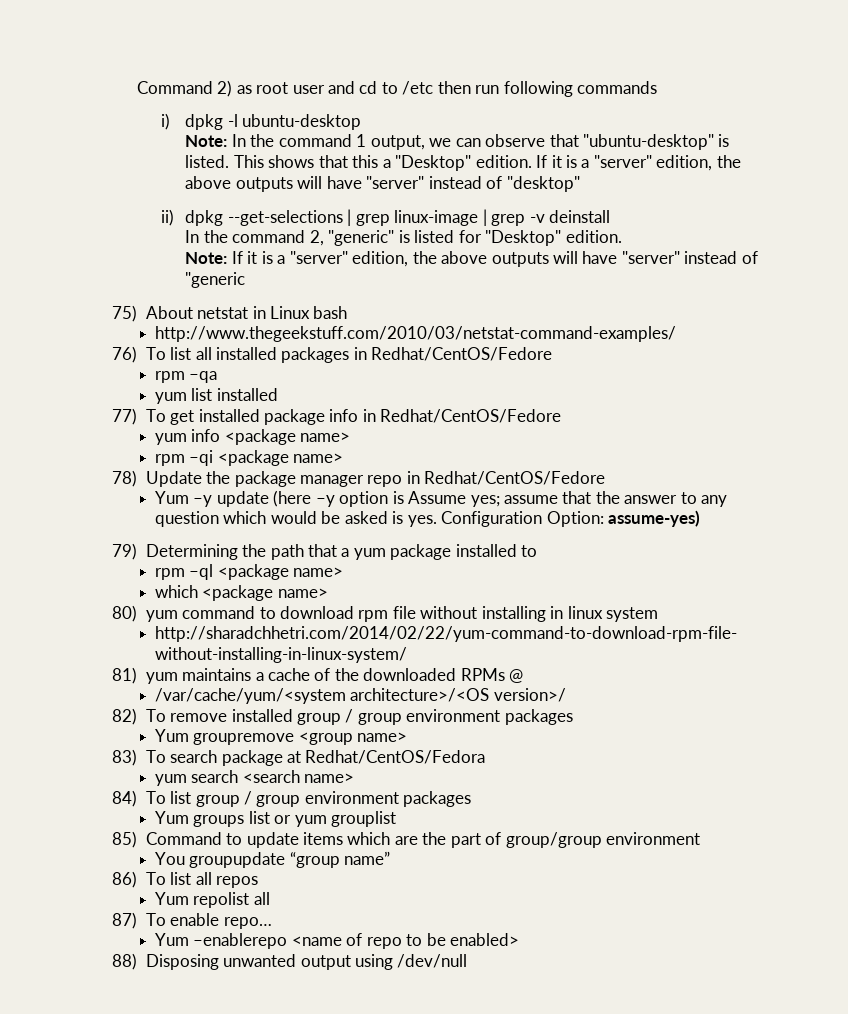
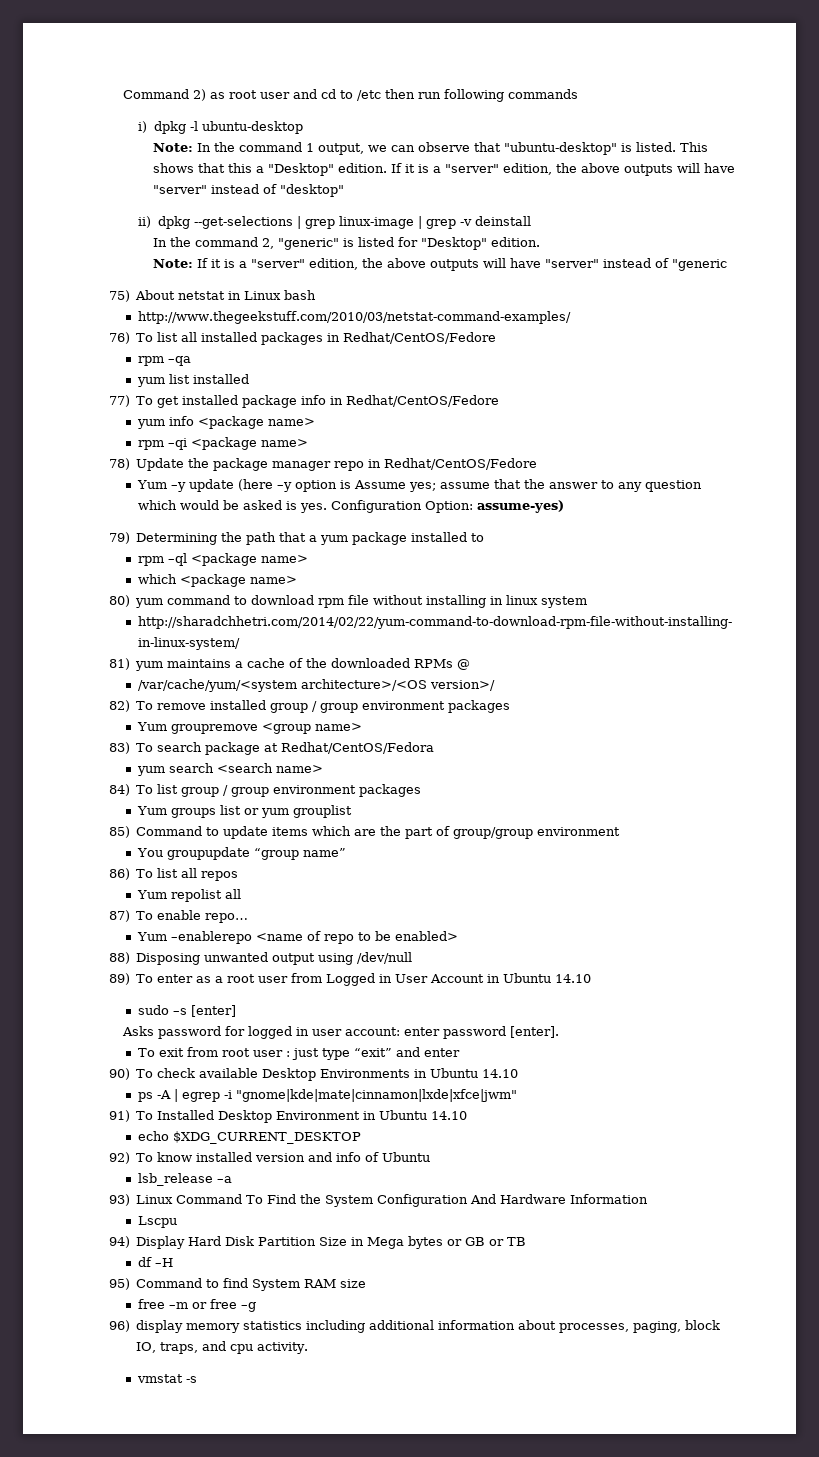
+ 89) To enter as a root user from Logged in User Account in Ubuntu 14.10
+ sudo –s [enter]
+ Asks password for logged in user account: enter password [enter].
+ To exit from root user : just type “exit” and enter
+ 90) To check available Desktop Environments in Ubuntu 14.10
+ ps -A | egrep -i "gnome|kde|mate|cinnamon|lxde|xfce|jwm"
+ 91) To Installed Desktop Environment in Ubuntu 14.10
+ echo $XDG_CURRENT_DESKTOP
+ 92) To know installed version and info of Ubuntu
+ lsb_release –a
+ 93) Linux Command To Find the System Configuration And Hardware Information
+ Lscpu
+ 94) Display Hard Disk Partition Size in Mega bytes or GB or TB
+ df –H
+ 95) Command to find System RAM size
+ free –m or free –g
+ 96) display memory statistics including additional information about processes, paging, block IO, traps, and cpu activity.
+ vmstat -s

